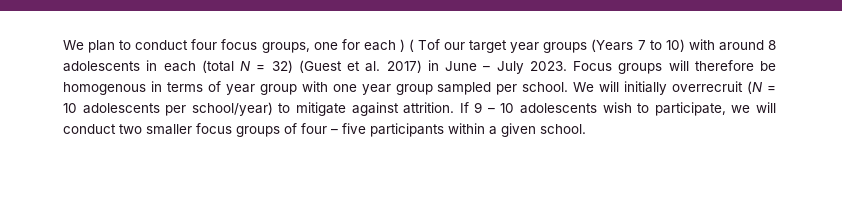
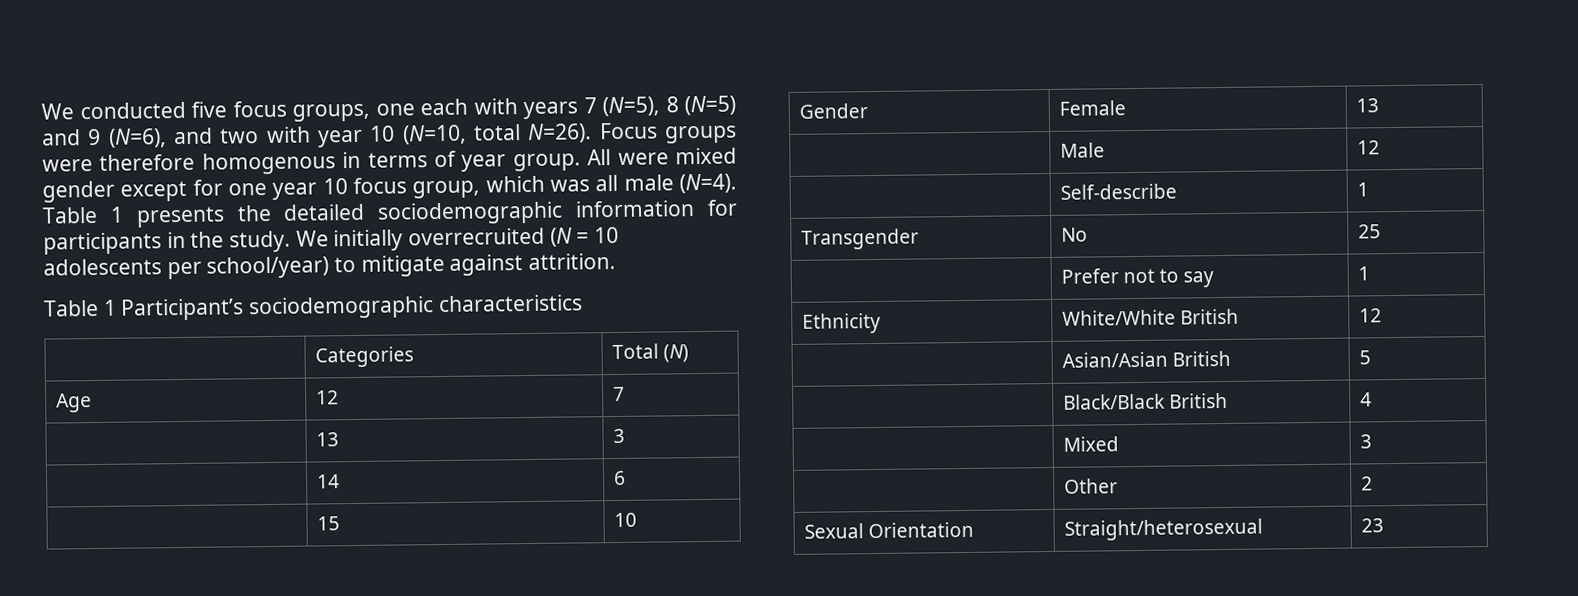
- We plan to conduct four focus groups, one for each ) ( Tof our target year groups (Years 7 to 10) with around 8 adolescents in each (total N = 32) (Guest et al. 2017) in June – July 2023. Focus groups will therefore be homogenous in terms of year group with one year group sampled per school. We will initially overrecruit (N = 10 adolescents per school/year) to mitigate against attrition. If 9 – 10 adolescents wish to participate, we will conduct two smaller focus groups of four – five participants within a given school.
+ We conducted five focus groups, one each with years 7 (N=5), 8 (N=5) and 9 (N=6), and two with year 10 (N=10, total N=26). Focus groups were therefore homogenous in terms of year group. All were mixed gender except for one year 10 focus group, which was all male (N=4). Table 1 presents the detailed sociodemographic information for participants in the study. We initially overrecruited (N = 10 adolescents per school/year) to mitigate against attrition.
+ Table 1 Participant’s sociodemographic characteristics
+ | Categories | Total (N)
+ Age | 12 | 7
+ | 13 | 3
+ | 14 | 6
+ | 15 | 10
+ Gender | Female | 13
+ | Male | 12
+ | Self-describe | 1
+ Transgender | No | 25
+ | Prefer not to say | 1
+ Ethnicity | White/White British | 12
+ | Asian/Asian British | 5
+ | Black/Black British | 4
+ | Mixed | 3
+ | Other | 2
+ Sexual Orientation | Straight/heterosexual | 23

